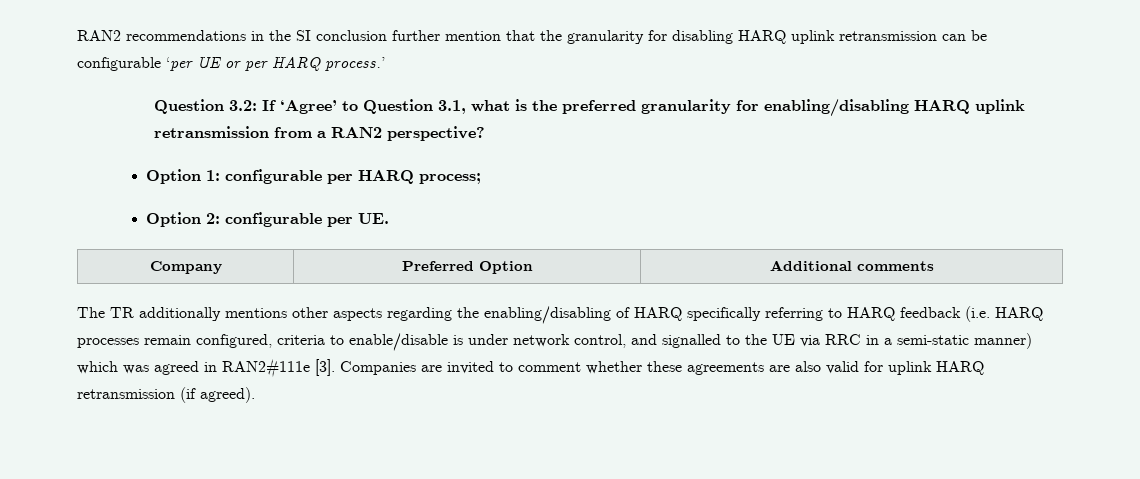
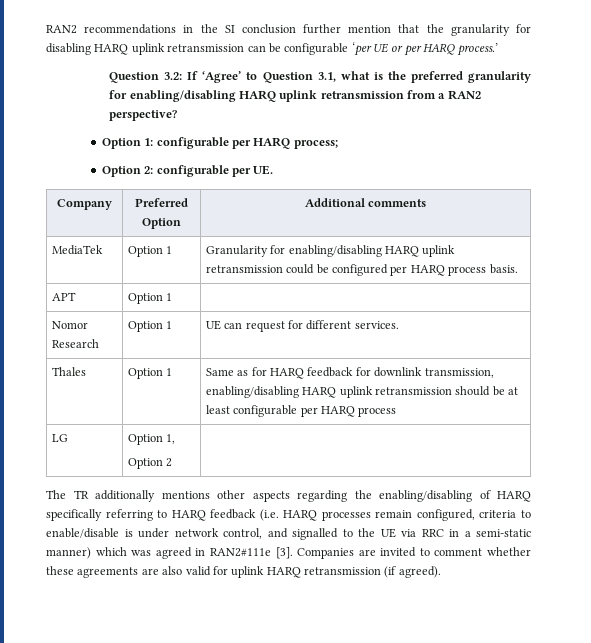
+ MediaTek | Option 1 | Granularity for enabling/disabling HARQ uplink retransmission could be configured per HARQ process basis.
+ APT | Option 1 |
+ Nomor Research | Option 1 | UE can request for different services.
+ Thales | Option 1 | Same as for HARQ feedback for downlink transmission, enabling/disabling HARQ uplink retransmission should be at least configurable per HARQ process
+ LG | Option 1,
+ Option 2 |

